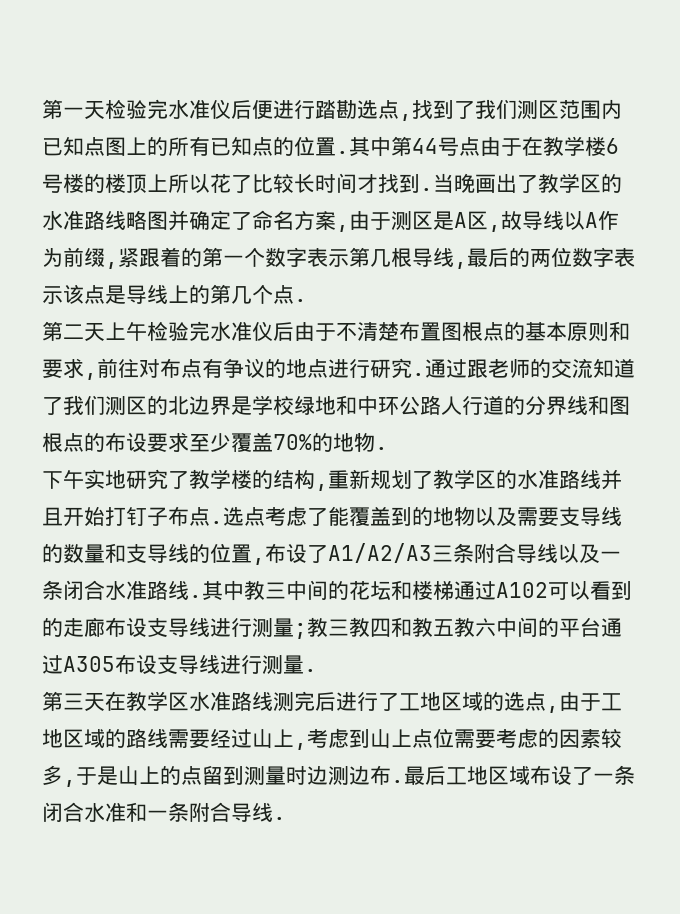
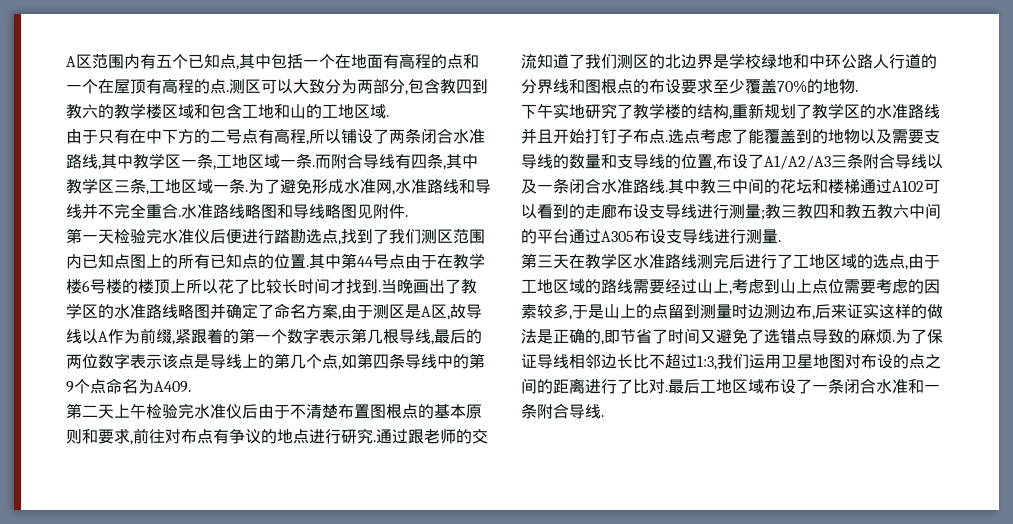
+ A区范围内有五个已知点,其中包括一个在地面有高程的点和一个在屋顶有高程的点.测区可以大致分为两部分,包含教四到教六的教学楼区域和包含工地和山的工地区域.
+ 由于只有在中下方的二号点有高程,所以铺设了两条闭合水准路线,其中教学区一条,工地区域一条.而附合导线有四条,其中教学区三条,工地区域一条.为了避免形成水准网,水准路线和导线并不完全重合.水准路线略图和导线略图见附件.
- 当晚画出了教学区的水准路线略图并确定了命名方案,由于测区是A区,故导线以A作为前缀,紧跟着的第一个数字表示第几根导线,最后的两位数字表示该点是导线上的第几个点.
+ 当晚画出了教学区的水准路线略图并确定了命名方案,由于测区是A区,故导线以A作为前缀,紧跟着的第一个数字表示第几根导线,最后的两位数字表示该点是导线上的第几个点,如第四条导线中的第9个点命名为A409.
- 第三天在教学区水准路线测完后进行了工地区域的选点,由于工地区域的路线需要经过山上,考虑到山上点位需要考虑的因素较多,于是山上的点留到测量时边测边布.
+ 第三天在教学区水准路线测完后进行了工地区域的选点,由于工地区域的路线需要经过山上,考虑到山上点位需要考虑的因素较多,于是山上的点留到测量时边测边布,后来证实这样的做法是正确的,即节省了时间又避免了选错点导致的麻烦.为了保证导线相邻边长比不超过1:3,我们运用卫星地图对布设的点之间的距离进行了比对.

